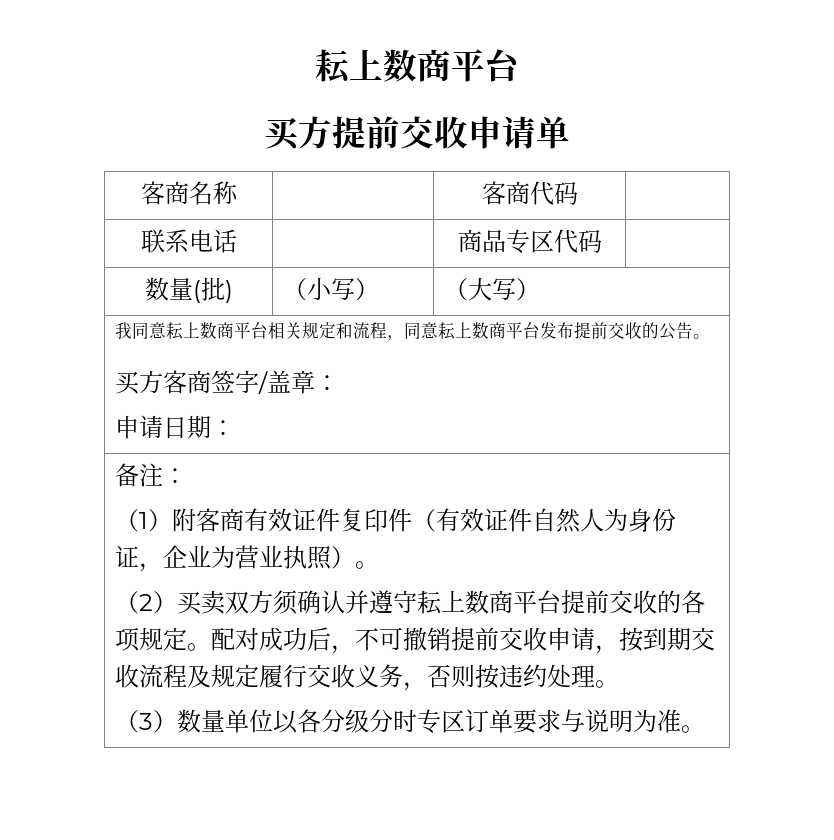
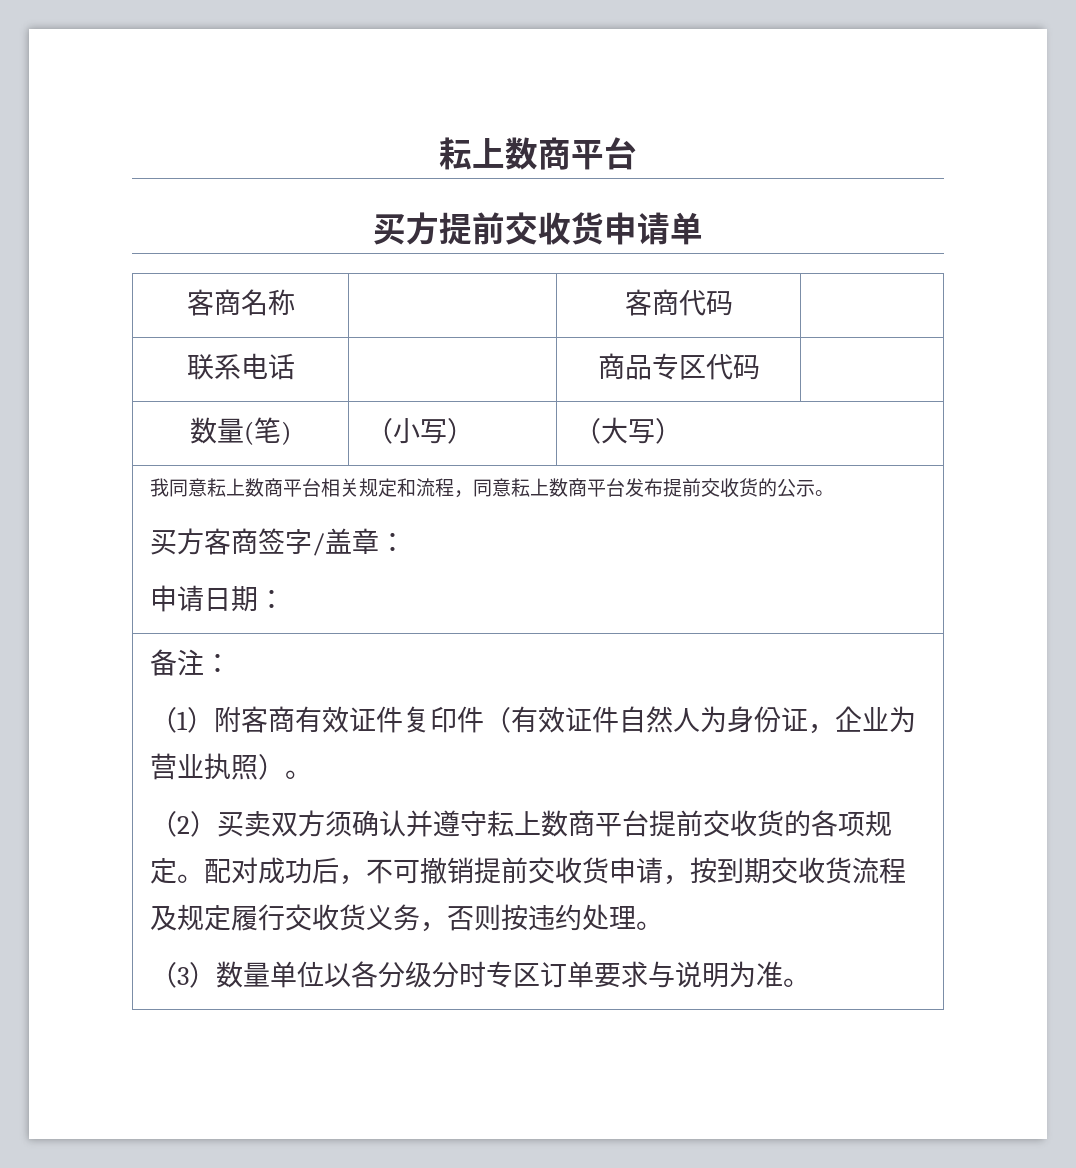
- 买方提前交收申请单
+ 买方提前交收货申请单
- 数量(批) | （小写） | （大写）
+ 数量(笔) | （小写） | （大写）
- 我同意耘上数商平台相关规定和流程，同意耘上数商平台发布提前交收的公告。
+ 我同意耘上数商平台相关规定和流程，同意耘上数商平台发布提前交收货的公示。
- （2）买卖双方须确认并遵守耘上数商平台提前交收的各项规定。
+ （2）买卖双方须确认并遵守耘上数商平台提前交收货的各项规定。
- 配对成功后，不可撤销提前交收申请，按到期交收流程及规定履行交收义务，否则按违约处理。
+ 配对成功后，不可撤销提前交收货申请，按到期交收货流程及规定履行交收货义务，否则按违约处理。

